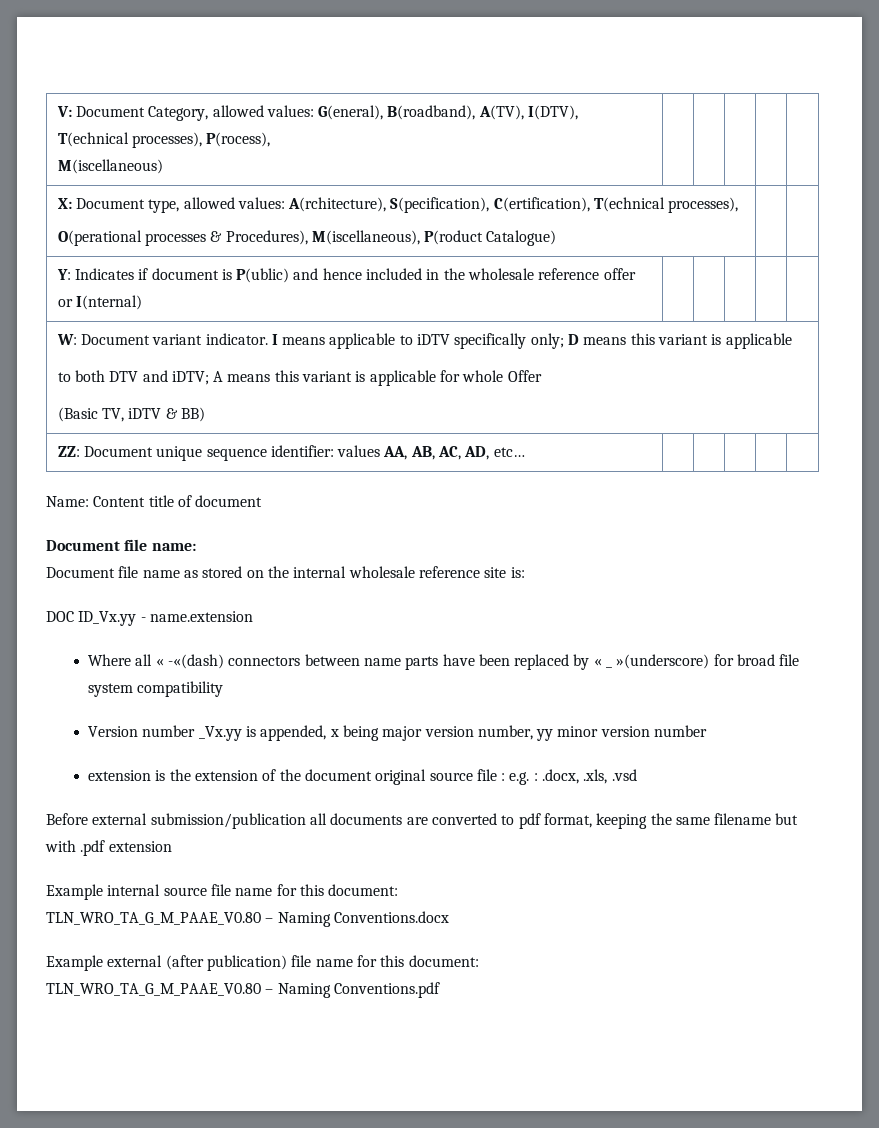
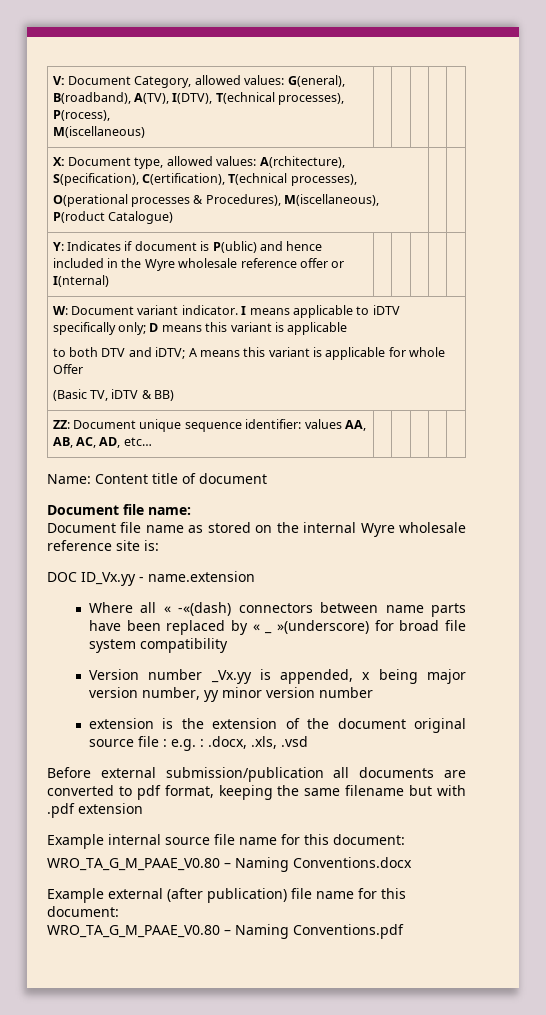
- Y: Indicates if document is P(ublic) and hence included in the wholesale reference offer or I(nternal) | | | | |
+ Y: Indicates if document is P(ublic) and hence included in the Wyre wholesale reference offer or I(nternal) | | | | |
- Document file name as stored on the internal wholesale reference site is:
+ Document file name as stored on the internal Wyre wholesale reference site is:
- TLN_WRO_TA_G_M_PAAE_V0.80 – Naming Conventions.docx
+ WRO_TA_G_M_PAAE_V0.80 – Naming Conventions.docx
- TLN_WRO_TA_G_M_PAAE_V0.80 – Naming Conventions.pdf
+ WRO_TA_G_M_PAAE_V0.80 – Naming Conventions.pdf

